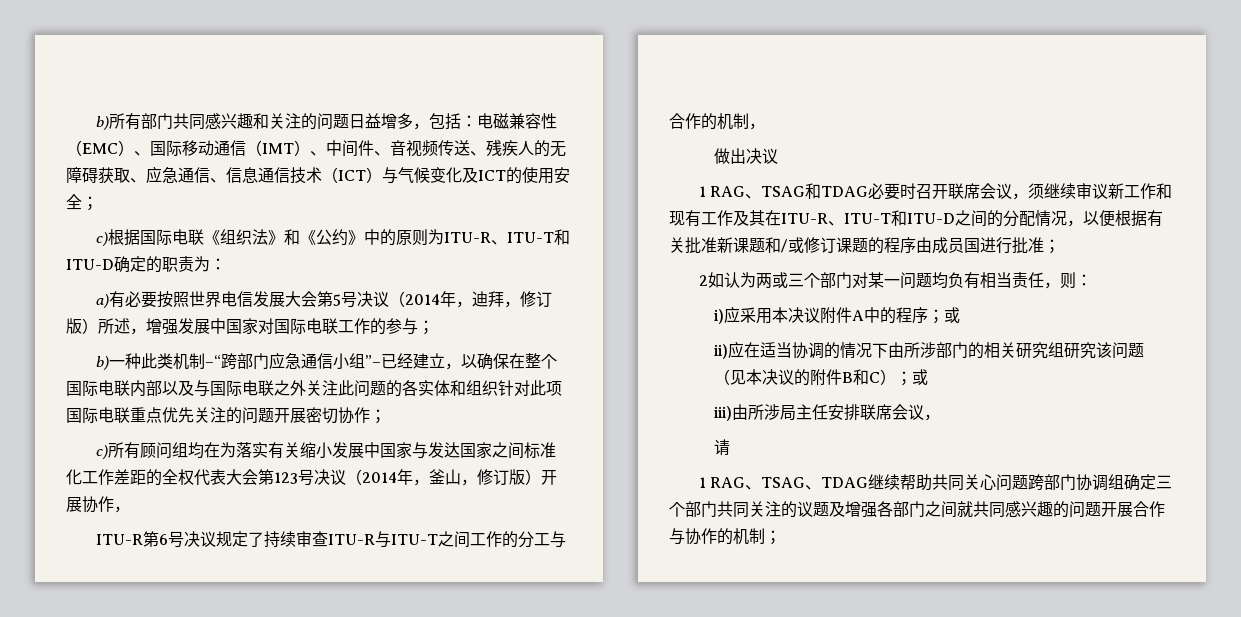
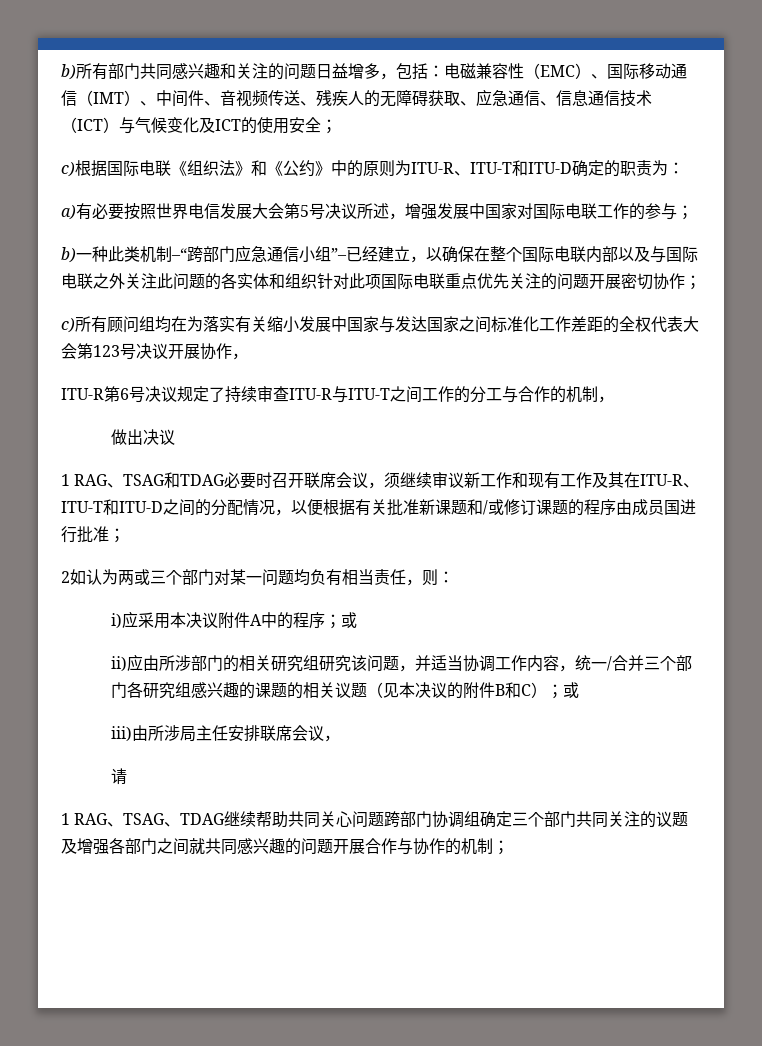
- a)有必要按照世界电信发展大会第5号决议（2014年，迪拜，修订版）所述，增强发展中国家对国际电联工作的参与；
+ a)有必要按照世界电信发展大会第5号决议所述，增强发展中国家对国际电联工作的参与；
- c)所有顾问组均在为落实有关缩小发展中国家与发达国家之间标准化工作差距的全权代表大会第123号决议（2014年，釜山，修订版）开展协作，
+ c)所有顾问组均在为落实有关缩小发展中国家与发达国家之间标准化工作差距的全权代表大会第123号决议开展协作，
- ii)应在适当协调的情况下由所涉部门的相关研究组研究该问题（见本决议的附件B和C）；或
+ ii)应由所涉部门的相关研究组研究该问题，并适当协调工作内容，统一/合并三个部门各研究组感兴趣的课题的相关议题（见本决议的附件B和C）；或

